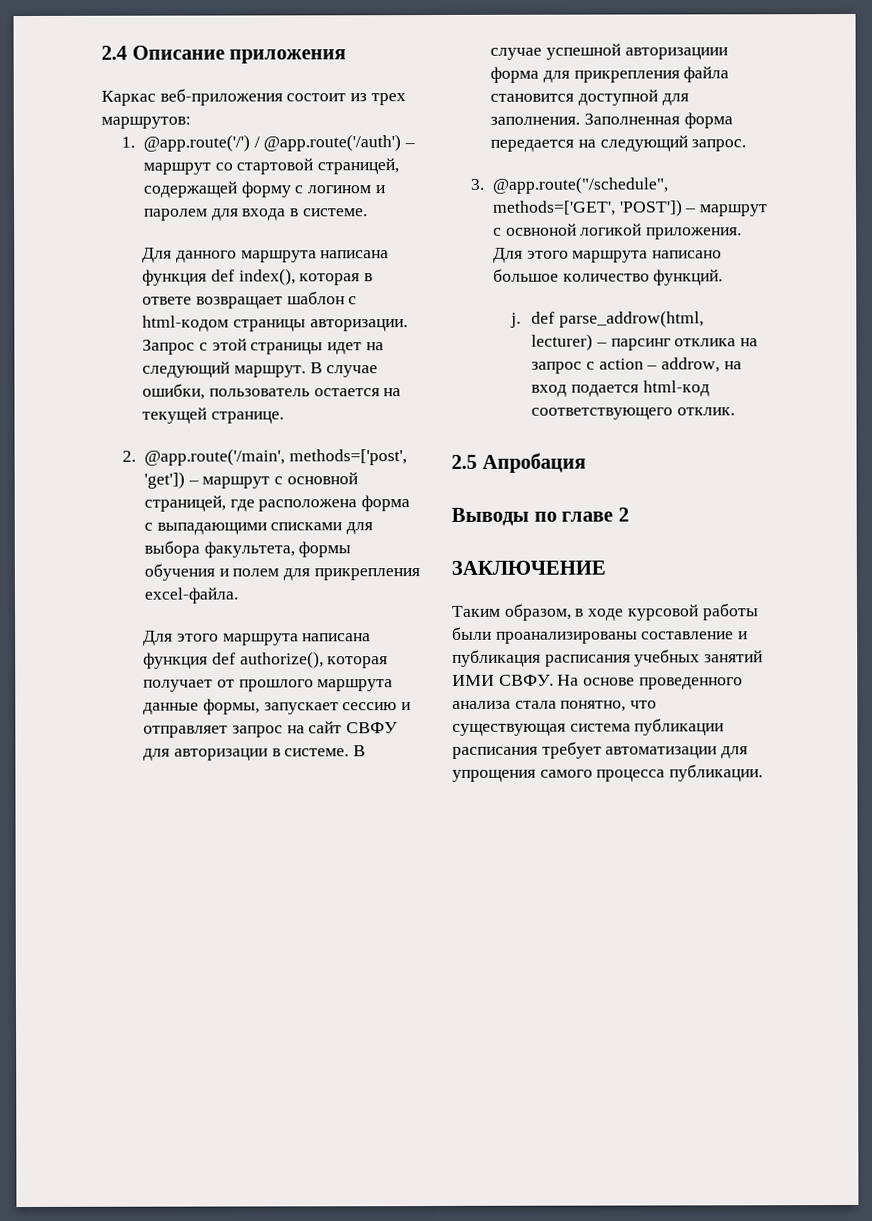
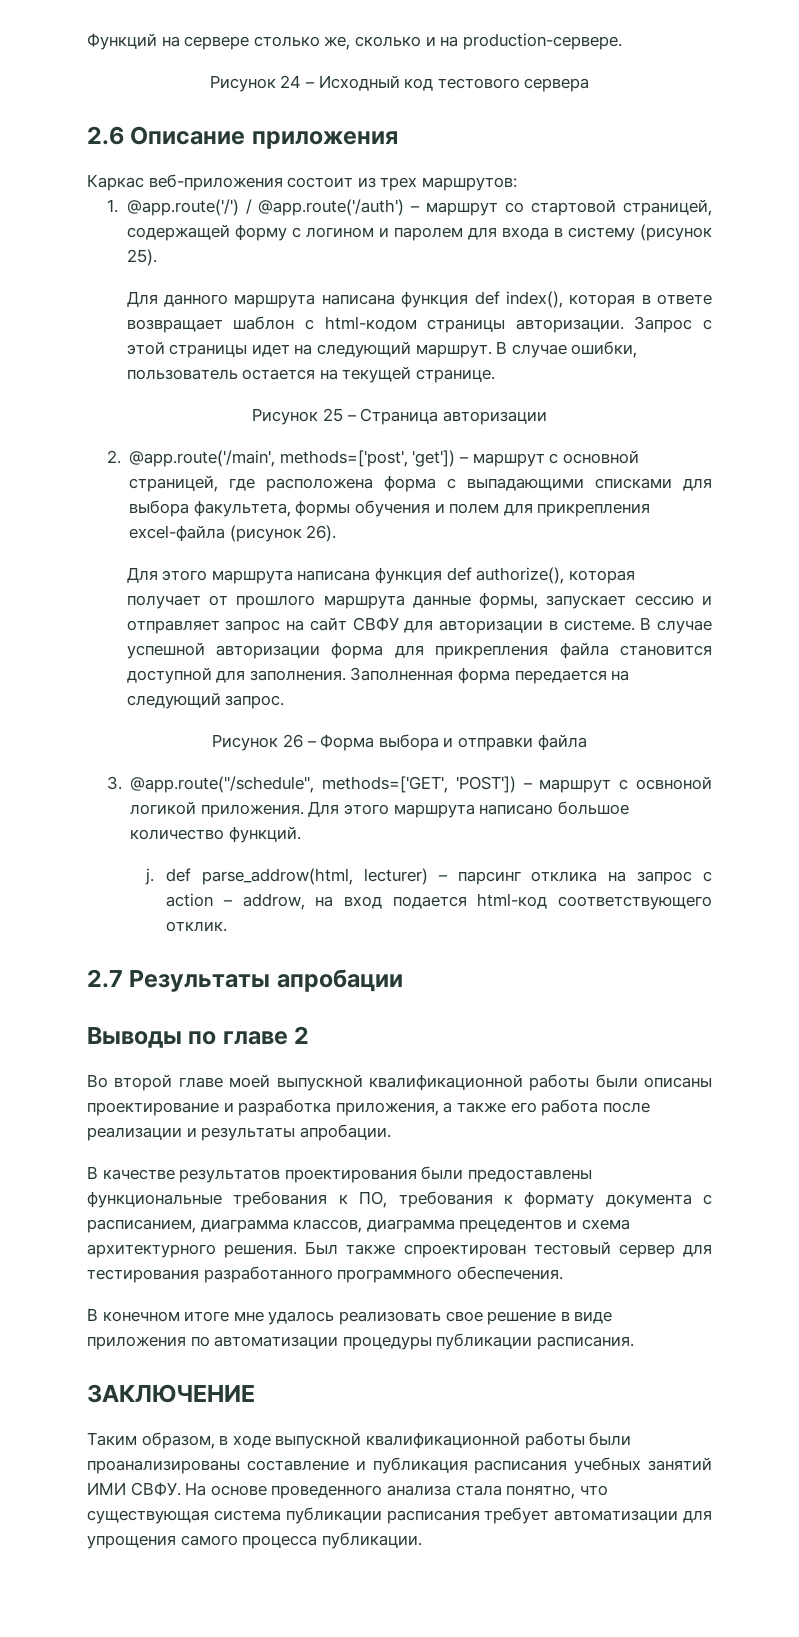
- 2.4 Описание приложения
+ Функций на сервере столько же, сколько и на production-сервере.
+ Рисунок 24 – Исходный код тестового сервера
+ 2.6 Описание приложения
- 1. @app.route('/') / @app.route('/auth') – маршрут со стартовой страницей, содержащей форму с логином и паролем для входа в системе.
+ 1. @app.route('/') / @app.route('/auth') – маршрут со стартовой страницей, содержащей форму с логином и паролем для входа в систему (рисунок 25).
+ Рисунок 25 – Страница авторизации
- 2. @app.route('/main', methods=['post', 'get']) – маршрут с основной страницей, где расположена форма с выпадающими списками для выбора факультета, формы обучения и полем для прикрепления excel-файла.
+ 2. @app.route('/main', methods=['post', 'get']) – маршрут с основной страницей, где расположена форма с выпадающими списками для выбора факультета, формы обучения и полем для прикрепления excel-файла (рисунок 26).
- В случае успешной авторизациии форма для прикрепления файла становится доступной для заполнения.
+ В случае успешной авторизации форма для прикрепления файла становится доступной для заполнения.
+ Рисунок 26 – Форма выбора и отправки файла
- 2.5 Апробация
+ 2.7 Результаты апробации
+ Во второй главе моей выпускной квалификационной работы были описаны проектирование и разработка приложения, а также его работа после реализации и результаты апробации.
+ В качестве результатов проектирования были предоставлены функциональные требования к ПО, требования к формату документа с расписанием, диаграмма классов, диаграмма прецедентов и схема архитектурного решения. Был также спроектирован тестовый сервер для тестирования разработанного программного обеспечения.
+ В конечном итоге мне удалось реализовать свое решение в виде приложения по автоматизации процедуры публикации расписания.
- Таким образом, в ходе курсовой работы были проанализированы составление и публикация расписания учебных занятий ИМИ СВФУ.
+ Таким образом, в ходе выпускной квалификационной работы были проанализированы составление и публикация расписания учебных занятий ИМИ СВФУ.

